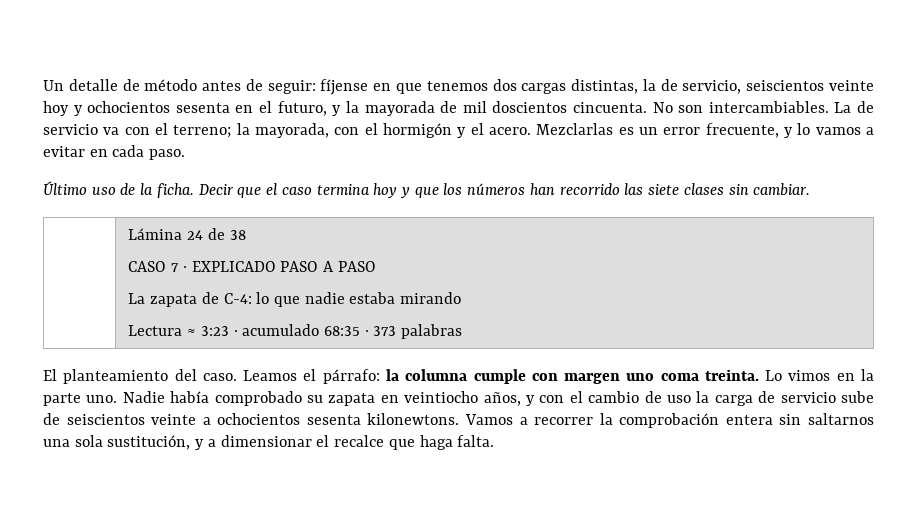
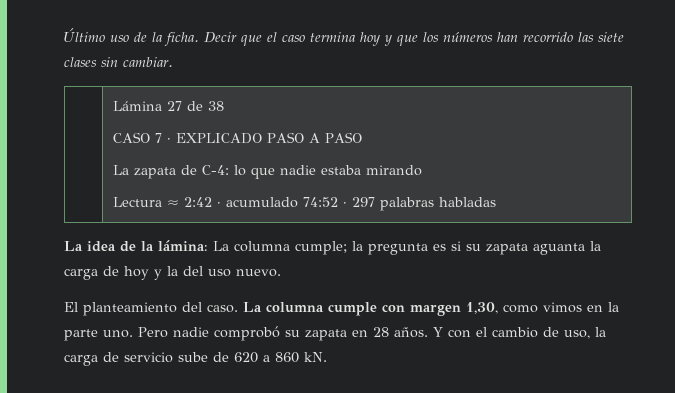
- Un detalle de método antes de seguir: fíjense en que tenemos dos cargas distintas, la de servicio, seiscientos veinte hoy y ochocientos sesenta en el futuro, y la mayorada de mil doscientos cincuenta. No son intercambiables. La de servicio va con el terreno; la mayorada, con el hormigón y el acero. Mezclarlas es un error frecuente, y lo vamos a evitar en cada paso.
- | Lámina 24 de 38
+ | Lámina 27 de 38
  CASO 7 · EXPLICADO PASO A PASO
  La zapata de C-4: lo que nadie estaba mirando
- Lectura ≈ 3:23 · acumulado 68:35 · 373 palabras
- El planteamiento del caso. Leamos el párrafo: la columna cumple con margen uno coma treinta. Lo vimos en la parte uno.
+ Lectura ≈ 2:42 · acumulado 74:52 · 297 palabras habladas
+ La idea de la lámina: La columna cumple; la pregunta es si su zapata aguanta la carga de hoy y la del uso nuevo.
+ El planteamiento del caso. La columna cumple con margen 1,30, como vimos en la parte uno.
- Nadie había comprobado su zapata en veintiocho años, y con el cambio de uso la carga de servicio sube de seiscientos veinte a ochocientos sesenta kilonewtons. Vamos a recorrer la comprobación entera sin saltarnos una sola sustitución, y a dimensionar el recalce que haga falta.
+ Pero nadie comprobó su zapata en 28 años. Y con el cambio de uso, la carga de servicio sube de 620 a 860 kN.

